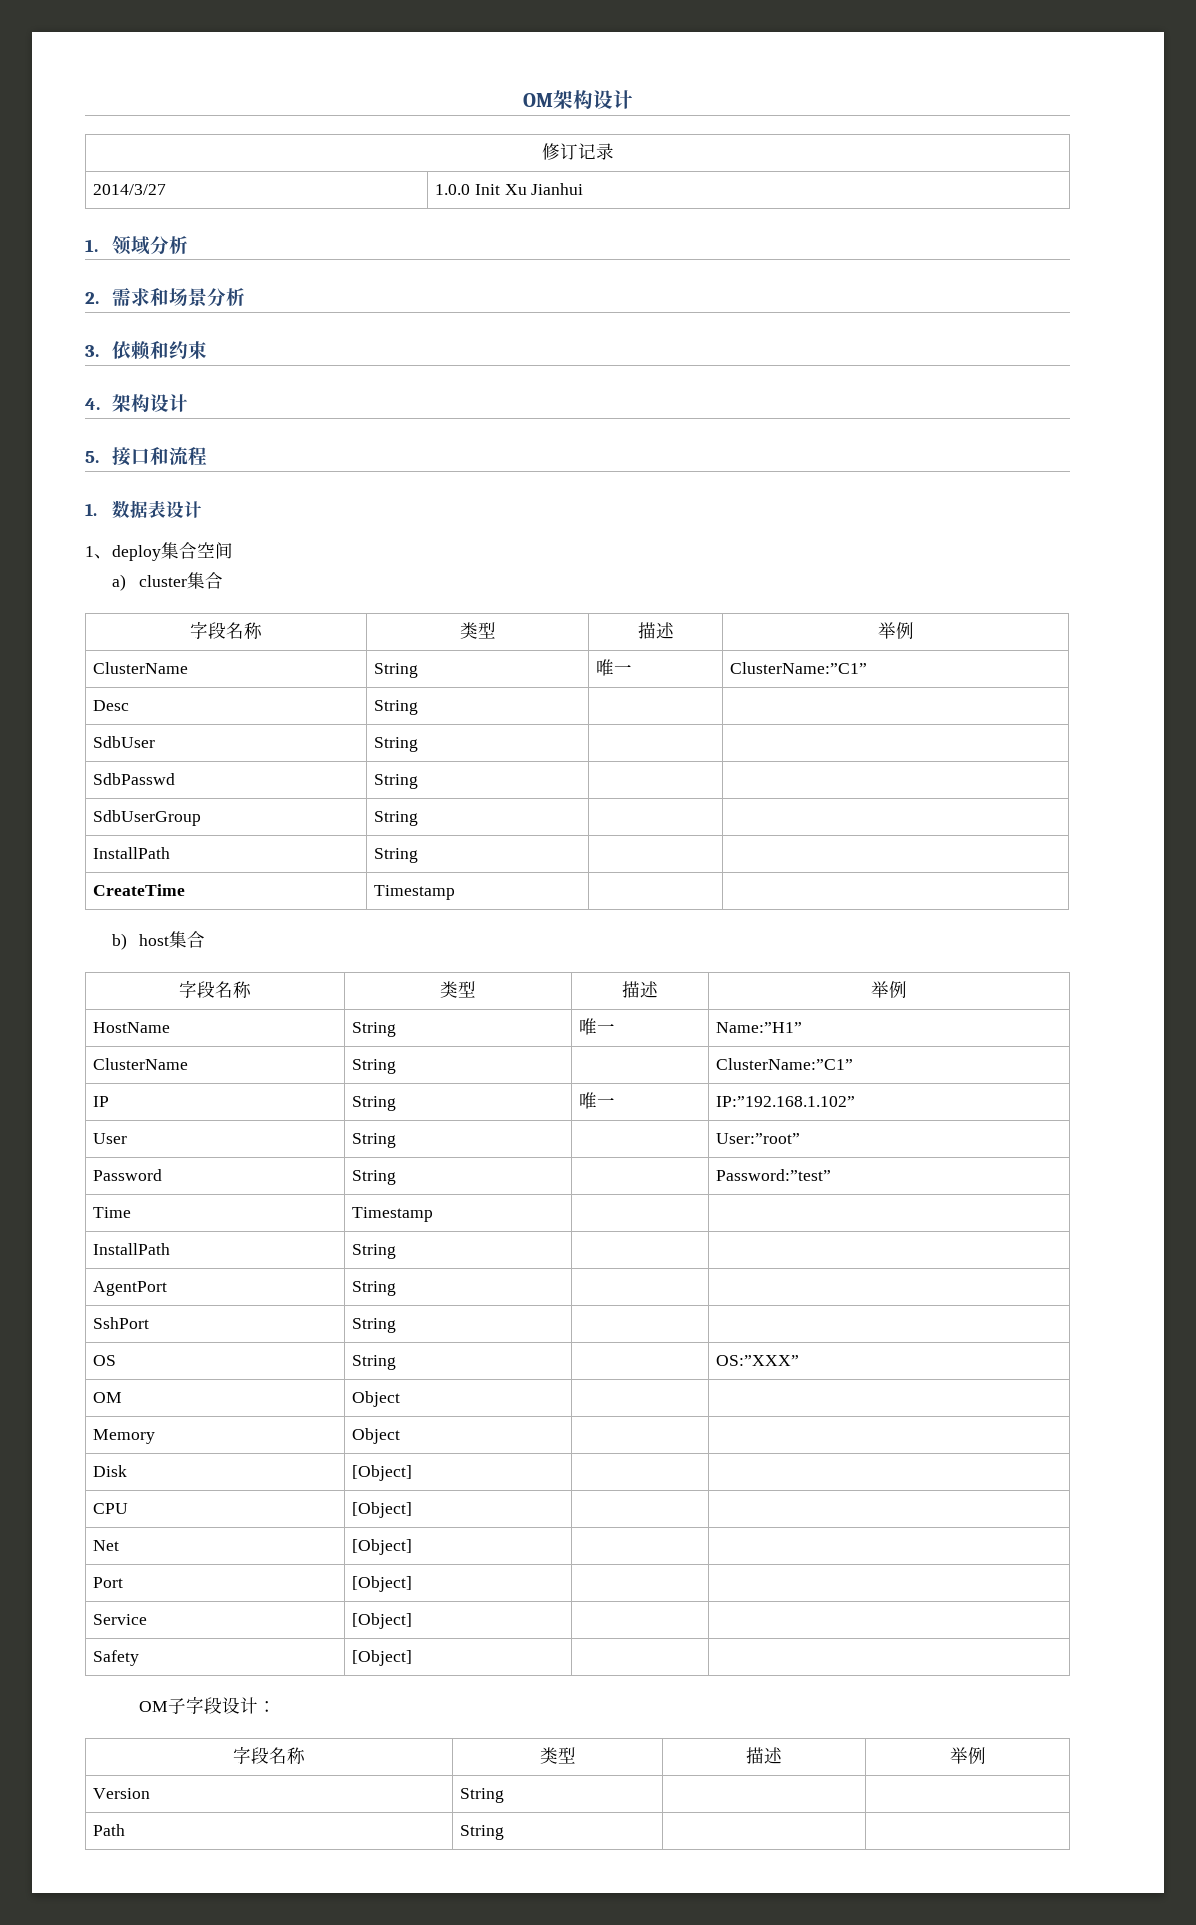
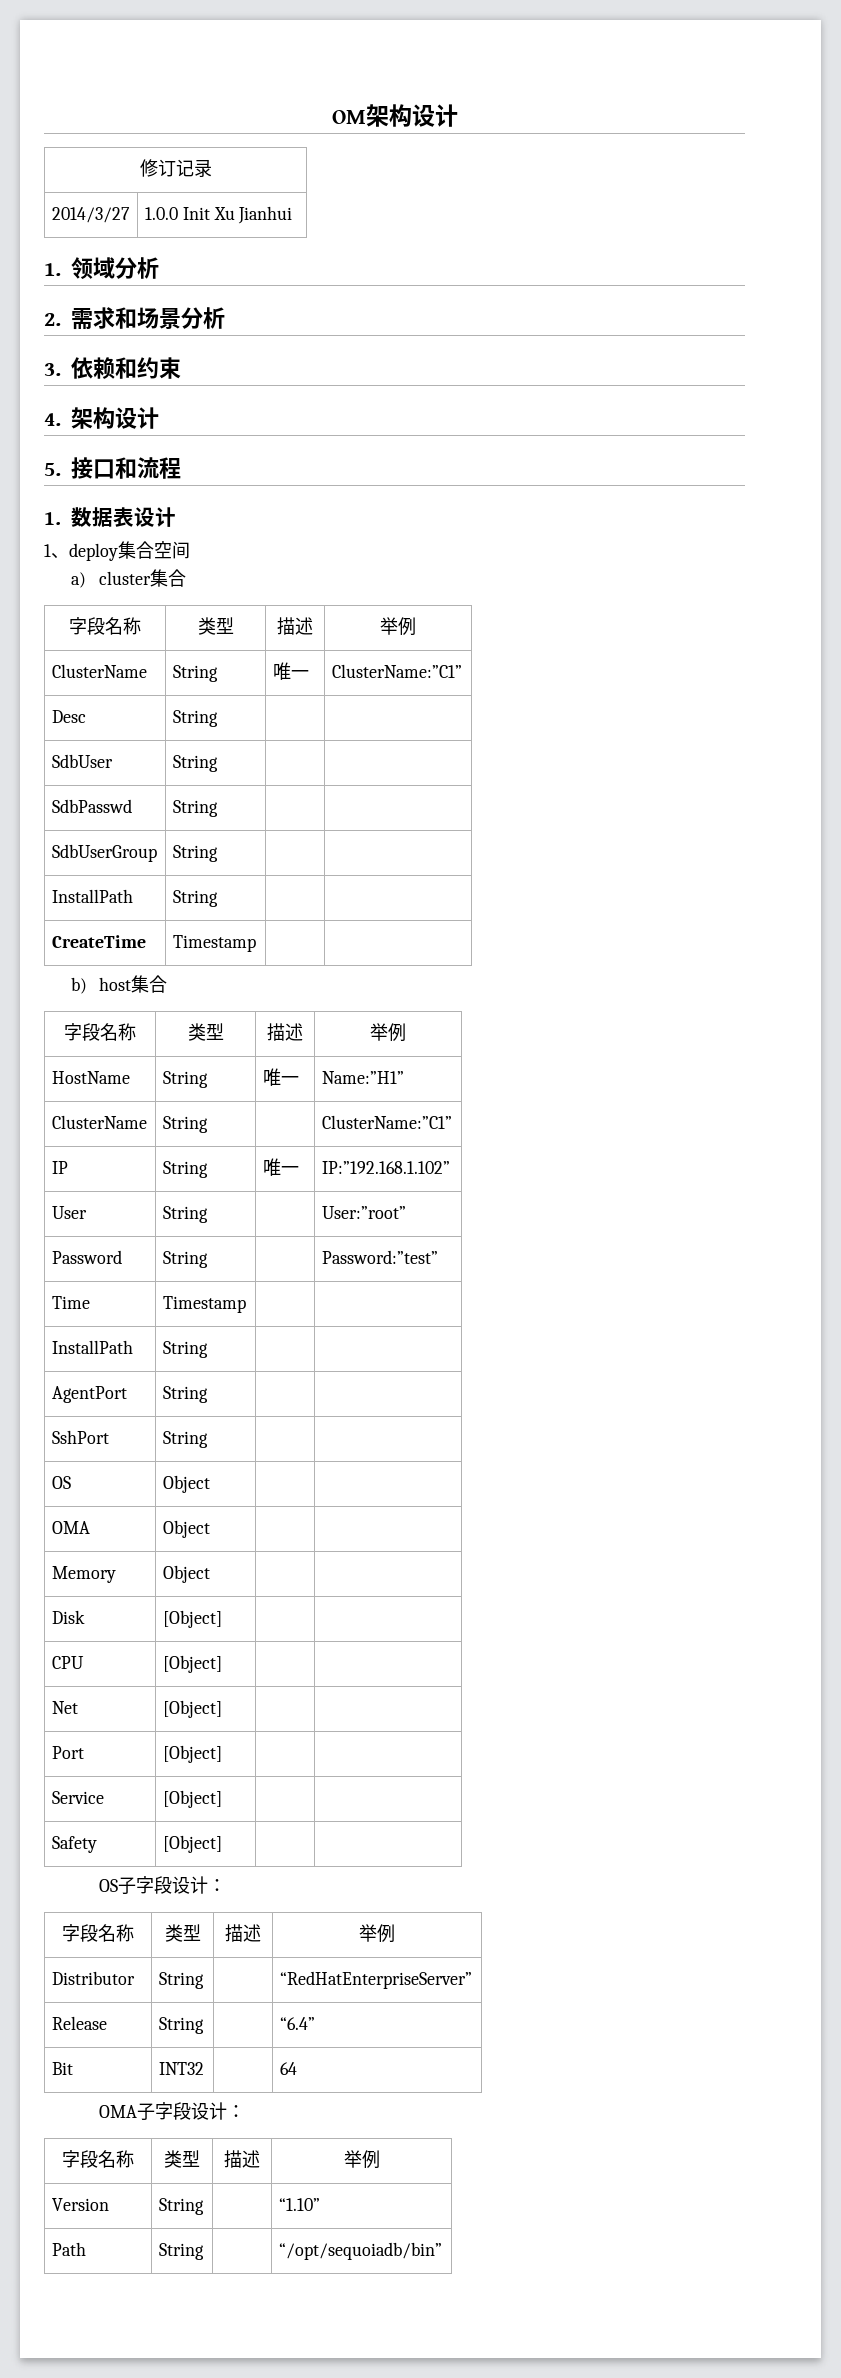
- OS | String | | OS:”XXX”
- OM | Object | |
+ OS | Object | |
+ OMA | Object | |
- OM子字段设计：
+ OS子字段设计：
+ 字段名称 | 类型 | 描述 | 举例
+ Distributor | String | | “RedHatEnterpriseServer”
+ Release | String | | “6.4”
+ Bit | INT32 | | 64
+ OMA子字段设计：
- Version | String | |
+ Version | String | | “1.10”
- Path | String | |
+ Path | String | | “/opt/sequoiadb/bin”

